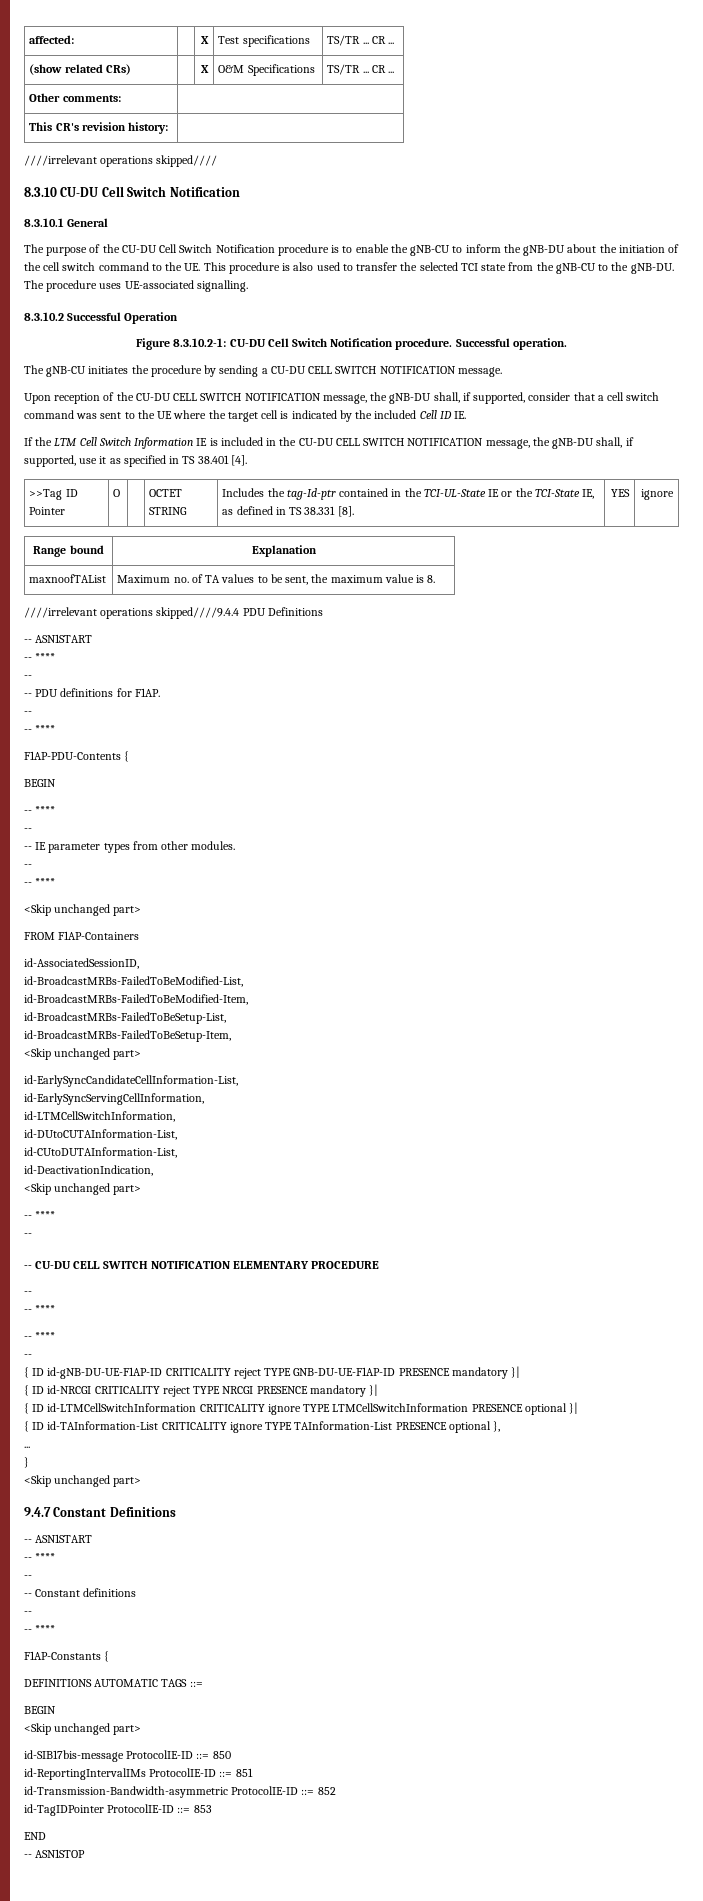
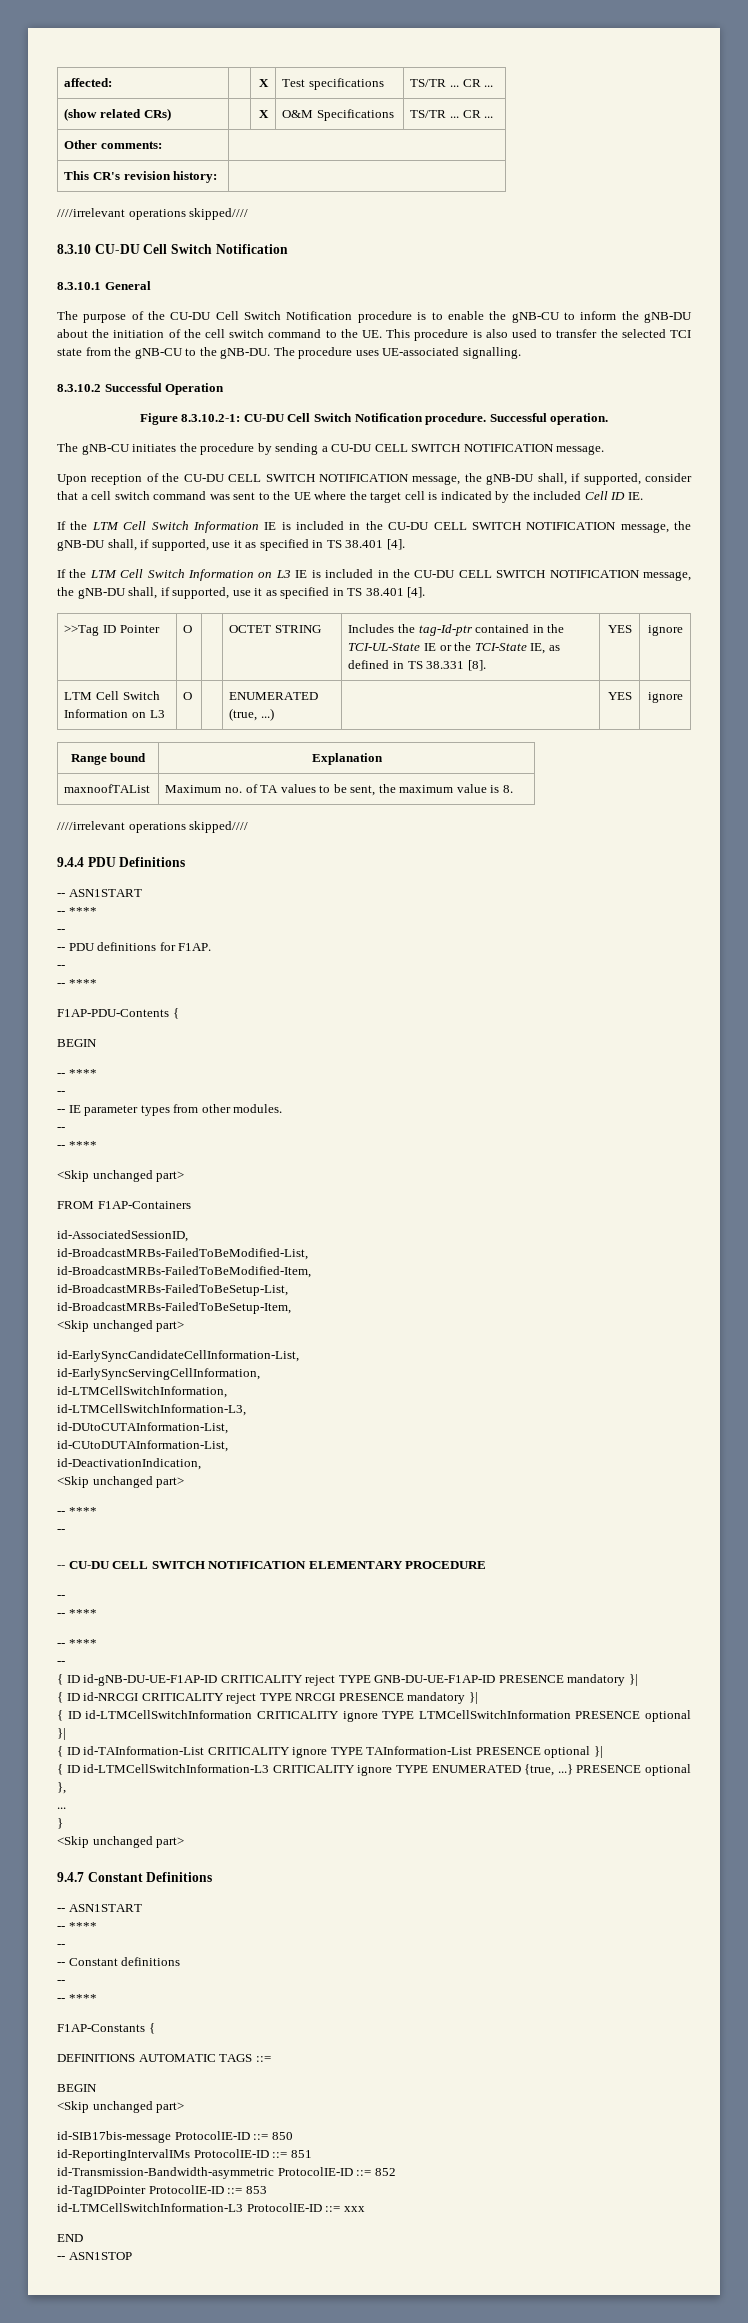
+ If the LTM Cell Switch Information on L3 IE is included in the CU-DU CELL SWITCH NOTIFICATION message, the gNB-DU shall, if supported, use it as specified in TS 38.401 [4].
+ LTM Cell Switch Information on L3 | O | | ENUMERATED (true, ...) | | YES | ignore
  maxnoofTAList | Maximum no. of TA values to be sent, the maximum value is 8.
- ////irrelevant operations skipped////9.4.4 PDU Definitions
+ ////irrelevant operations skipped////
+ 9.4.4 PDU Definitions
+ id-LTMCellSwitchInformation-L3,
- { ID id-TAInformation-List CRITICALITY ignore TYPE TAInformation-List PRESENCE optional },
+ { ID id-TAInformation-List CRITICALITY ignore TYPE TAInformation-List PRESENCE optional }|
+ { ID id-LTMCellSwitchInformation-L3 CRITICALITY ignore TYPE ENUMERATED {true, ...} PRESENCE optional },
+ id-LTMCellSwitchInformation-L3 ProtocolIE-ID ::= xxx

